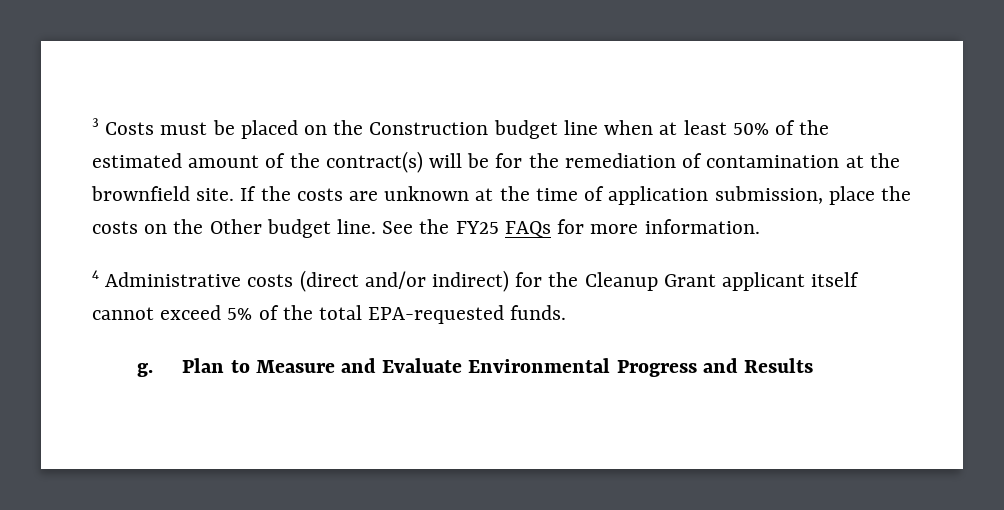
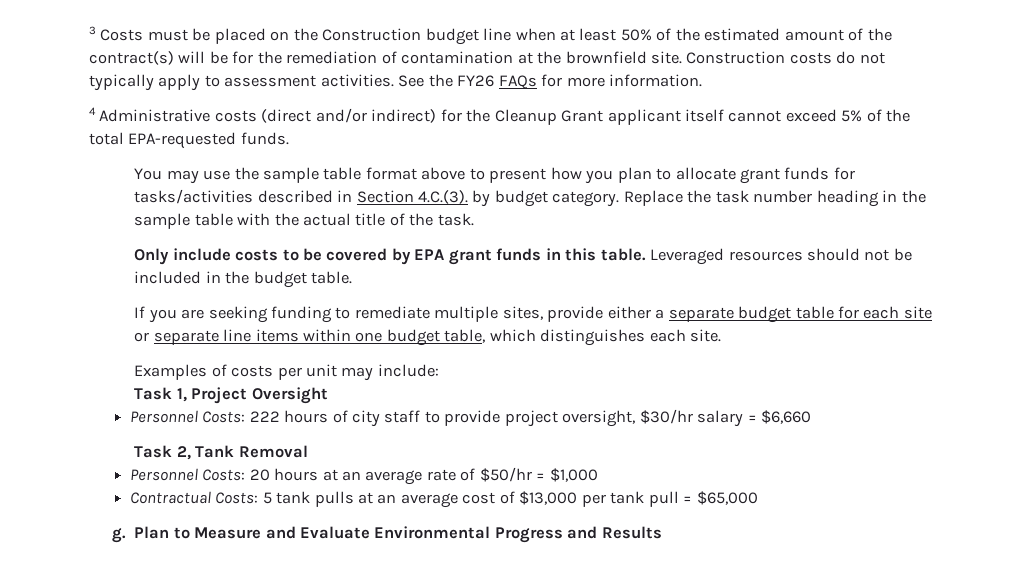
- If the costs are unknown at the time of application submission, place the costs on the Other budget line.
+ Construction costs do not typically apply to assessment activities.
- See the FY25 FAQs for more information.
+ See the FY26 FAQs for more information.
+ You may use the sample table format above to present how you plan to allocate grant funds for tasks/activities described in Section 4.C.(3). by budget category. Replace the task number heading in the sample table with the actual title of the task.
+ Only include costs to be covered by EPA grant funds in this table. Leveraged resources should not be included in the budget table.
+ If you are seeking funding to remediate multiple sites, provide either a separate budget table for each site or separate line items within one budget table, which distinguishes each site.
+ Examples of costs per unit may include:
+ Task 1, Project Oversight
+ Personnel Costs: 222 hours of city staff to provide project oversight, $30/hr salary = $6,660
+ Task 2, Tank Removal
+ Personnel Costs: 20 hours at an average rate of $50/hr = $1,000
+ Contractual Costs: 5 tank pulls at an average cost of $13,000 per tank pull = $65,000

